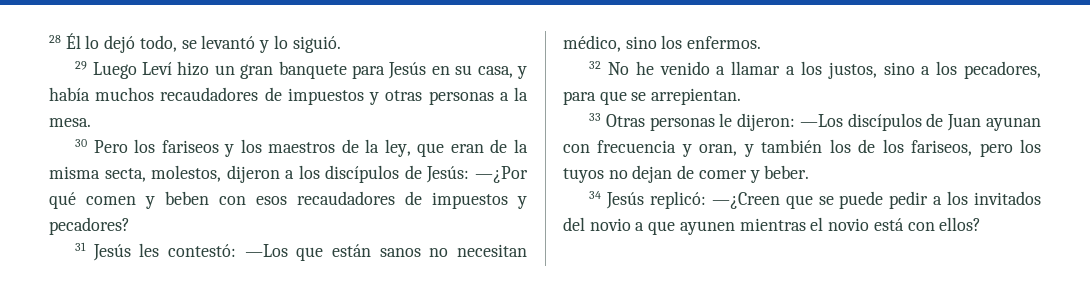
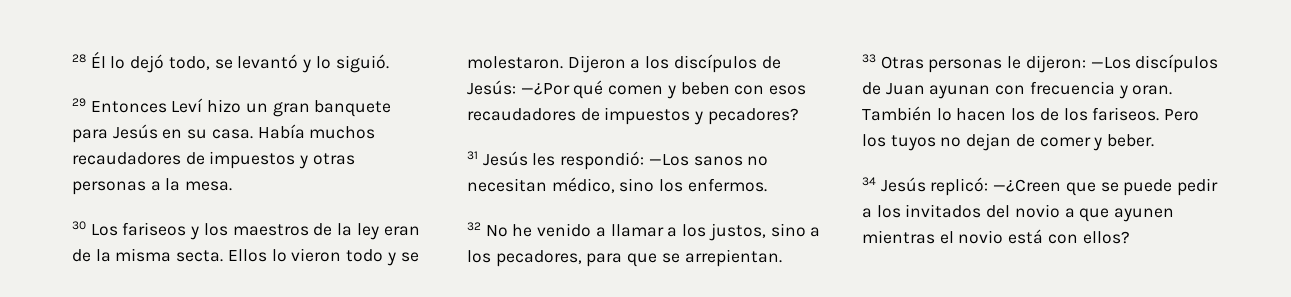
- 29 Luego Leví hizo un gran banquete para Jesús en su casa, y había muchos recaudadores de impuestos y otras personas a la mesa.
+ 29 Entonces Leví hizo un gran banquete para Jesús en su casa. Había muchos recaudadores de impuestos y otras personas a la mesa.
- 30 Pero los fariseos y los maestros de la ley, que eran de la misma secta, molestos, dijeron a los discípulos de Jesús: —¿Por qué comen y beben con esos recaudadores de impuestos y pecadores?
+ 30 Los fariseos y los maestros de la ley eran de la misma secta. Ellos lo vieron todo y se molestaron. Dijeron a los discípulos de Jesús: —¿Por qué comen y beben con esos recaudadores de impuestos y pecadores?
- 31 Jesús les contestó: ―Los que están sanos no necesitan médico, sino los enfermos.
+ 31 Jesús les respondió: —Los sanos no necesitan médico, sino los enfermos.
- 33 Otras personas le dijeron: —Los discípulos de Juan ayunan con frecuencia y oran, y también los de los fariseos, pero los tuyos no dejan de comer y beber.
+ 33 Otras personas le dijeron: —Los discípulos de Juan ayunan con frecuencia y oran. También lo hacen los de los fariseos. Pero los tuyos no dejan de comer y beber.

